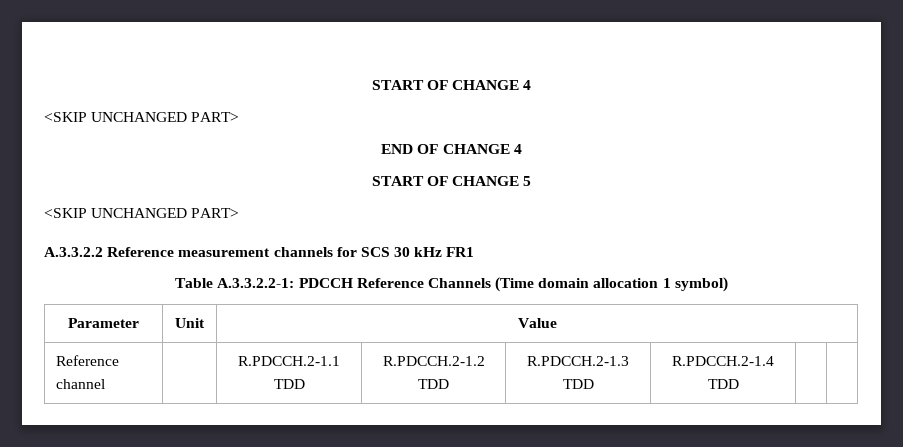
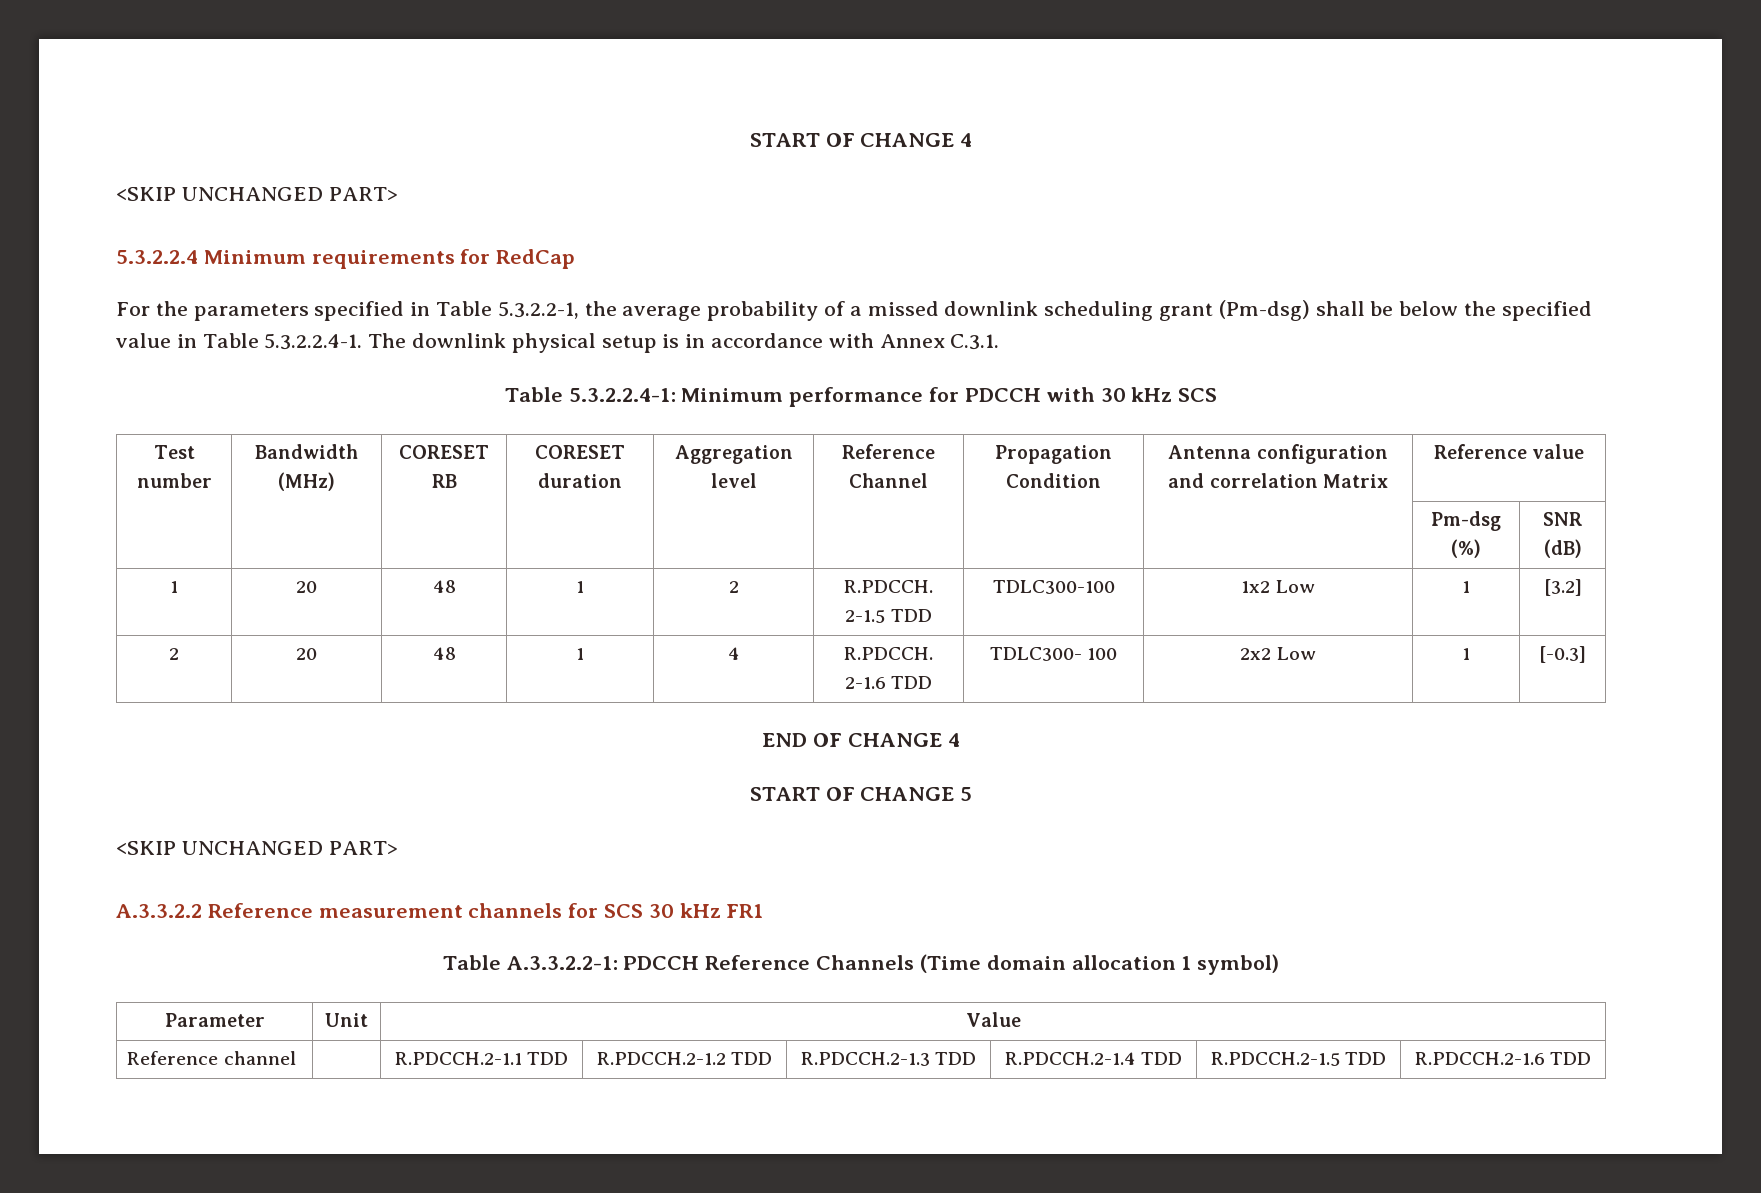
+ 5.3.2.2.4 Minimum requirements for RedCap
+ For the parameters specified in Table 5.3.2.2-1, the average probability of a missed downlink scheduling grant (Pm-dsg) shall be below the specified value in Table 5.3.2.2.4-1. The downlink physical setup is in accordance with Annex C.3.1.
+ Table 5.3.2.2.4-1: Minimum performance for PDCCH with 30 kHz SCS
+ Test number | Bandwidth (MHz) | CORESET RB | CORESET duration | Aggregation level | Reference Channel | Propagation Condition | Antenna configuration and correlation Matrix | Reference value
+ | | | | | | | | Pm-dsg (%) | SNR (dB)
+ 1 | 20 | 48 | 1 | 2 | R.PDCCH. 2-1.5 TDD | TDLC300-100 | 1x2 Low | 1 | [3.2]
+ 2 | 20 | 48 | 1 | 4 | R.PDCCH. 2-1.6 TDD | TDLC300- 100 | 2x2 Low | 1 | [-0.3]
- Reference channel | | R.PDCCH.2-1.1 TDD | R.PDCCH.2-1.2 TDD | R.PDCCH.2-1.3 TDD | R.PDCCH.2-1.4 TDD | |
+ Reference channel | | R.PDCCH.2-1.1 TDD | R.PDCCH.2-1.2 TDD | R.PDCCH.2-1.3 TDD | R.PDCCH.2-1.4 TDD | R.PDCCH.2-1.5 TDD | R.PDCCH.2-1.6 TDD

